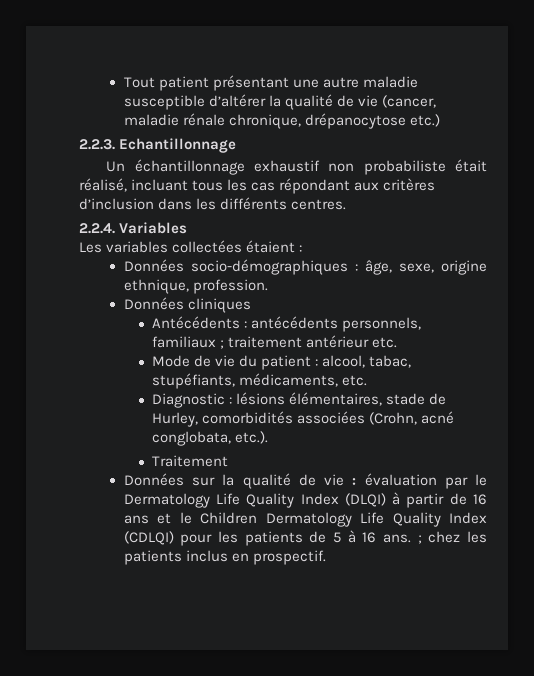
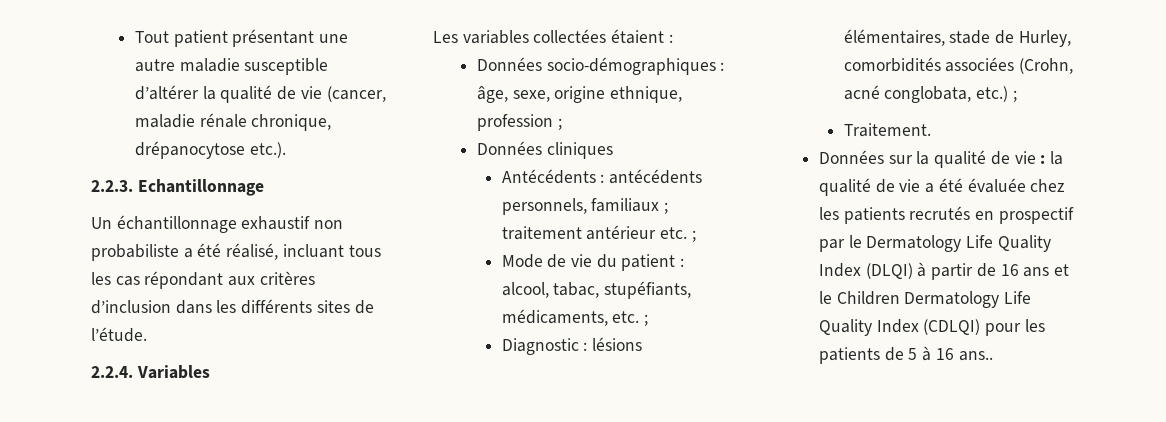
- Tout patient présentant une autre maladie susceptible d’altérer la qualité de vie (cancer, maladie rénale chronique, drépanocytose etc.)
+ Tout patient présentant une autre maladie susceptible d’altérer la qualité de vie (cancer, maladie rénale chronique, drépanocytose etc.).
- Un échantillonnage exhaustif non probabiliste était réalisé, incluant tous les cas répondant aux critères d’inclusion dans les différents centres.
+ Un échantillonnage exhaustif non probabiliste a été réalisé, incluant tous les cas répondant aux critères d’inclusion dans les différents sites de l’étude.
- Données socio-démographiques : âge, sexe, origine ethnique, profession.
+ Données socio-démographiques : âge, sexe, origine ethnique, profession ;
- Antécédents : antécédents personnels, familiaux ; traitement antérieur etc.
+ Antécédents : antécédents personnels, familiaux ; traitement antérieur etc. ;
- Mode de vie du patient : alcool, tabac, stupéfiants, médicaments, etc.
+ Mode de vie du patient : alcool, tabac, stupéfiants, médicaments, etc. ;
- Diagnostic : lésions élémentaires, stade de Hurley, comorbidités associées (Crohn, acné conglobata, etc.).
- Traitement
+ Diagnostic : lésions élémentaires, stade de Hurley, comorbidités associées (Crohn, acné conglobata, etc.) ;
+ Traitement.
- Données sur la qualité de vie : évaluation par le Dermatology Life Quality Index (DLQI) à partir de 16 ans et le Children Dermatology Life Quality Index (CDLQI) pour les patients de 5 à 16 ans. ; chez les patients inclus en prospectif.
+ Données sur la qualité de vie : la qualité de vie a été évaluée chez les patients recrutés en prospectif par le Dermatology Life Quality Index (DLQI) à partir de 16 ans et le Children Dermatology Life Quality Index (CDLQI) pour les patients de 5 à 16 ans..

